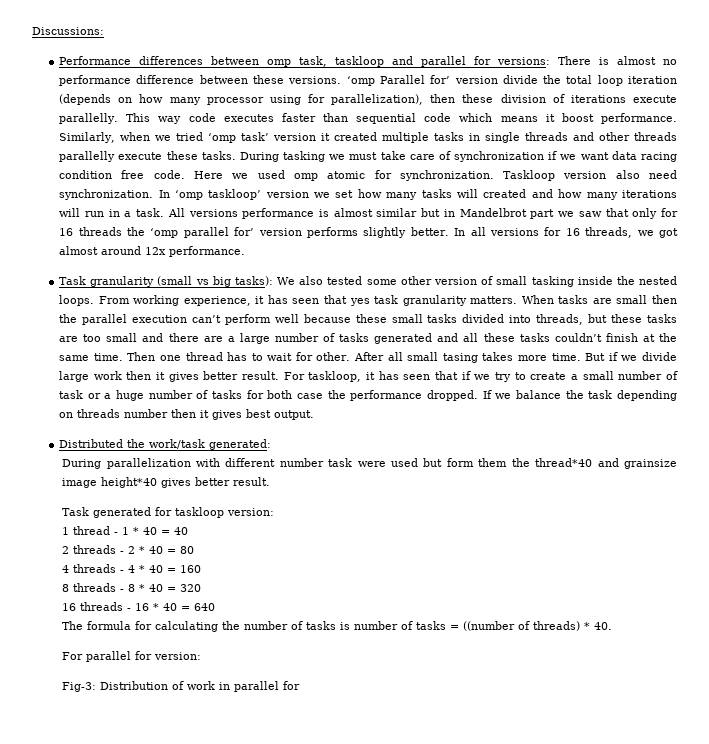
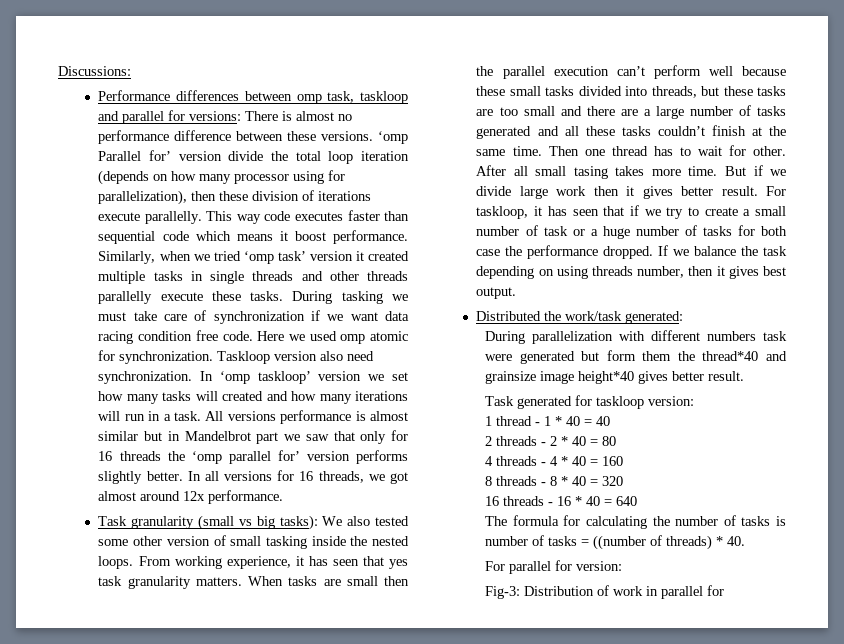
- If we balance the task depending on threads number then it gives best output.
+ If we balance the task depending on using threads number, then it gives best output.
- During parallelization with different number task were used but form them the thread*40 and grainsize image height*40 gives better result.
+ During parallelization with different numbers task were generated but form them the thread*40 and grainsize image height*40 gives better result.

